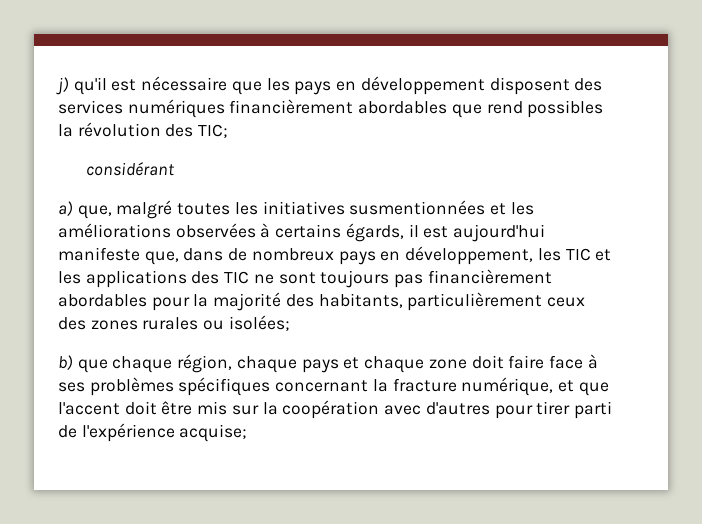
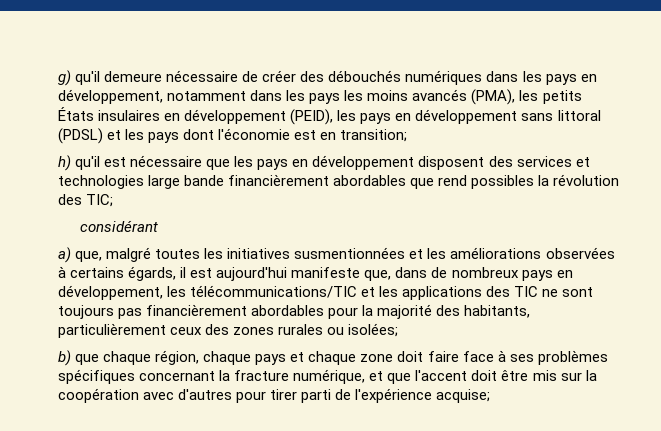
- j) qu'il est nécessaire que les pays en développement disposent des services numériques financièrement abordables que rend possibles la révolution des TIC;
+ g) qu'il demeure nécessaire de créer des débouchés numériques dans les pays en développement, notamment dans les pays les moins avancés (PMA), les petits États insulaires en développement (PEID), les pays en développement sans littoral (PDSL) et les pays dont l'économie est en transition;
+ h) qu'il est nécessaire que les pays en développement disposent des services et technologies large bande financièrement abordables que rend possibles la révolution des TIC;
- a) que, malgré toutes les initiatives susmentionnées et les améliorations observées à certains égards, il est aujourd'hui manifeste que, dans de nombreux pays en développement, les TIC et les applications des TIC ne sont toujours pas financièrement abordables pour la majorité des habitants, particulièrement ceux des zones rurales ou isolées;
+ a) que, malgré toutes les initiatives susmentionnées et les améliorations observées à certains égards, il est aujourd'hui manifeste que, dans de nombreux pays en développement, les télécommunications/TIC et les applications des TIC ne sont toujours pas financièrement abordables pour la majorité des habitants, particulièrement ceux des zones rurales ou isolées;

